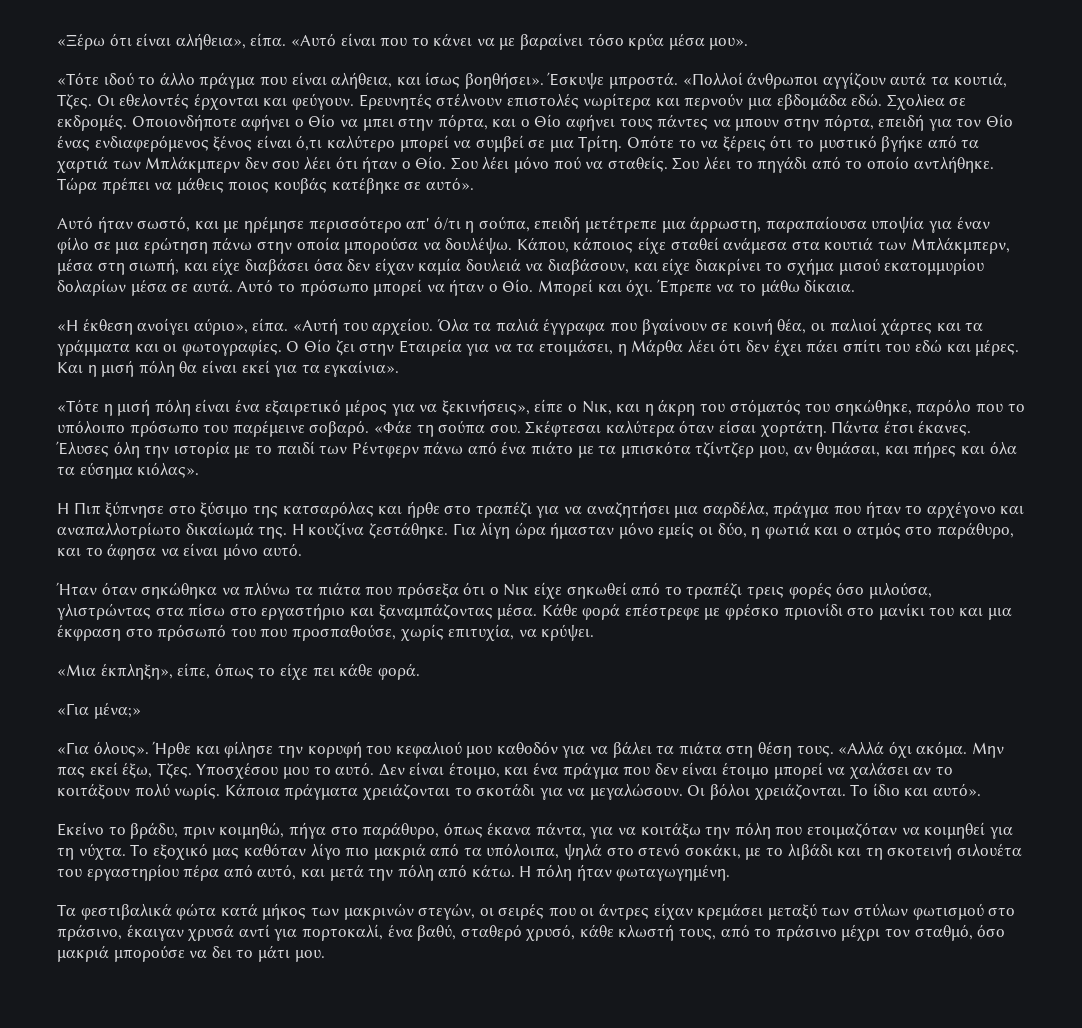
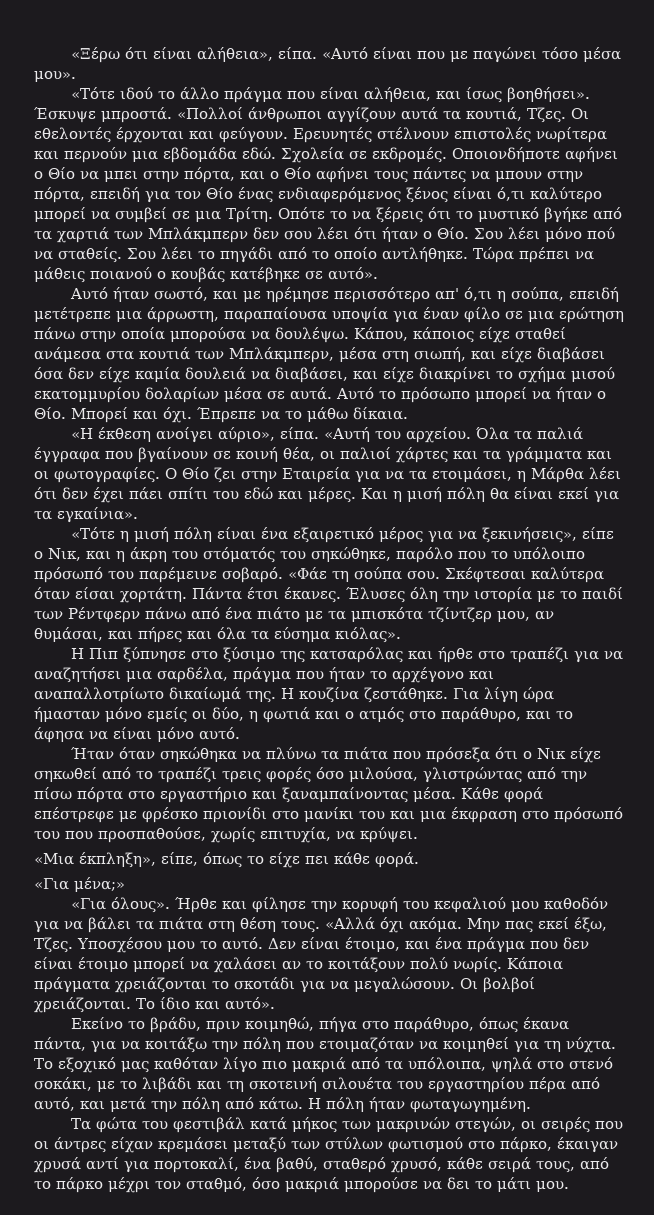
- «Αυτό είναι που το κάνει να με βαραίνει τόσο κρύα μέσα μου».
+ «Αυτό είναι που με παγώνει τόσο μέσα μου».
- Σχολieα σε εκδρομές.
+ Σχολεία σε εκδρομές.
- Τώρα πρέπει να μάθεις ποιος κουβάς κατέβηκε σε αυτό».
+ Τώρα πρέπει να μάθεις ποιανού ο κουβάς κατέβηκε σε αυτό».
- Αυτό ήταν σωστό, και με ηρέμησε περισσότερο απ' ό/τι η σούπα, επειδή μετέτρεπε μια άρρωστη, παραπαίουσα υποψία για έναν φίλο σε μια ερώτηση πάνω στην οποία μπορούσα να δουλέψω.
+ Αυτό ήταν σωστό, και με ηρέμησε περισσότερο απ' ό,τι η σούπα, επειδή μετέτρεπε μια άρρωστη, παραπαίουσα υποψία για έναν φίλο σε μια ερώτηση πάνω στην οποία μπορούσα να δουλέψω.
- Κάπου, κάποιος είχε σταθεί ανάμεσα στα κουτιά των Μπλάκμπερν, μέσα στη σιωπή, και είχε διαβάσει όσα δεν είχαν καμία δουλειά να διαβάσουν, και είχε διακρίνει το σχήμα μισού εκατομμυρίου δολαρίων μέσα σε αυτά.
+ Κάπου, κάποιος είχε σταθεί ανάμεσα στα κουτιά των Μπλάκμπερν, μέσα στη σιωπή, και είχε διαβάσει όσα δεν είχε καμία δουλειά να διαβάσει, και είχε διακρίνει το σχήμα μισού εκατομμυρίου δολαρίων μέσα σε αυτά.
- «Τότε η μισή πόλη είναι ένα εξαιρετικό μέρος για να ξεκινήσεις», είπε ο Νικ, και η άκρη του στόματός του σηκώθηκε, παρόλο που το υπόλοιπο πρόσωπο του παρέμεινε σοβαρό.
+ «Τότε η μισή πόλη είναι ένα εξαιρετικό μέρος για να ξεκινήσεις», είπε ο Νικ, και η άκρη του στόματός του σηκώθηκε, παρόλο που το υπόλοιπο πρόσωπό του παρέμεινε σοβαρό.
- Ήταν όταν σηκώθηκα να πλύνω τα πιάτα που πρόσεξα ότι ο Νικ είχε σηκωθεί από το τραπέζι τρεις φορές όσο μιλούσα, γλιστρώντας στα πίσω στο εργαστήριο και ξαναμπάζοντας μέσα.
+ Ήταν όταν σηκώθηκα να πλύνω τα πιάτα που πρόσεξα ότι ο Νικ είχε σηκωθεί από το τραπέζι τρεις φορές όσο μιλούσα, γλιστρώντας από την πίσω πόρτα στο εργαστήριο και ξαναμπαίνοντας μέσα.
- Οι βόλοι χρειάζονται.
+ Οι βολβοί χρειάζονται.
- Τα φεστιβαλικά φώτα κατά μήκος των μακρινών στεγών, οι σειρές που οι άντρες είχαν κρεμάσει μεταξύ των στύλων φωτισμού στο πράσινο, έκαιγαν χρυσά αντί για πορτοκαλί, ένα βαθύ, σταθερό χρυσό, κάθε κλωστή τους, από το πράσινο μέχρι τον σταθμό, όσο μακριά μπορούσε να δει το μάτι μου.
+ Τα φώτα του φεστιβάλ κατά μήκος των μακρινών στεγών, οι σειρές που οι άντρες είχαν κρεμάσει μεταξύ των στύλων φωτισμού στο πάρκο, έκαιγαν χρυσά αντί για πορτοκαλί, ένα βαθύ, σταθερό χρυσό, κάθε σειρά τους, από το πάρκο μέχρι τον σταθμό, όσο μακριά μπορούσε να δει το μάτι μου.

